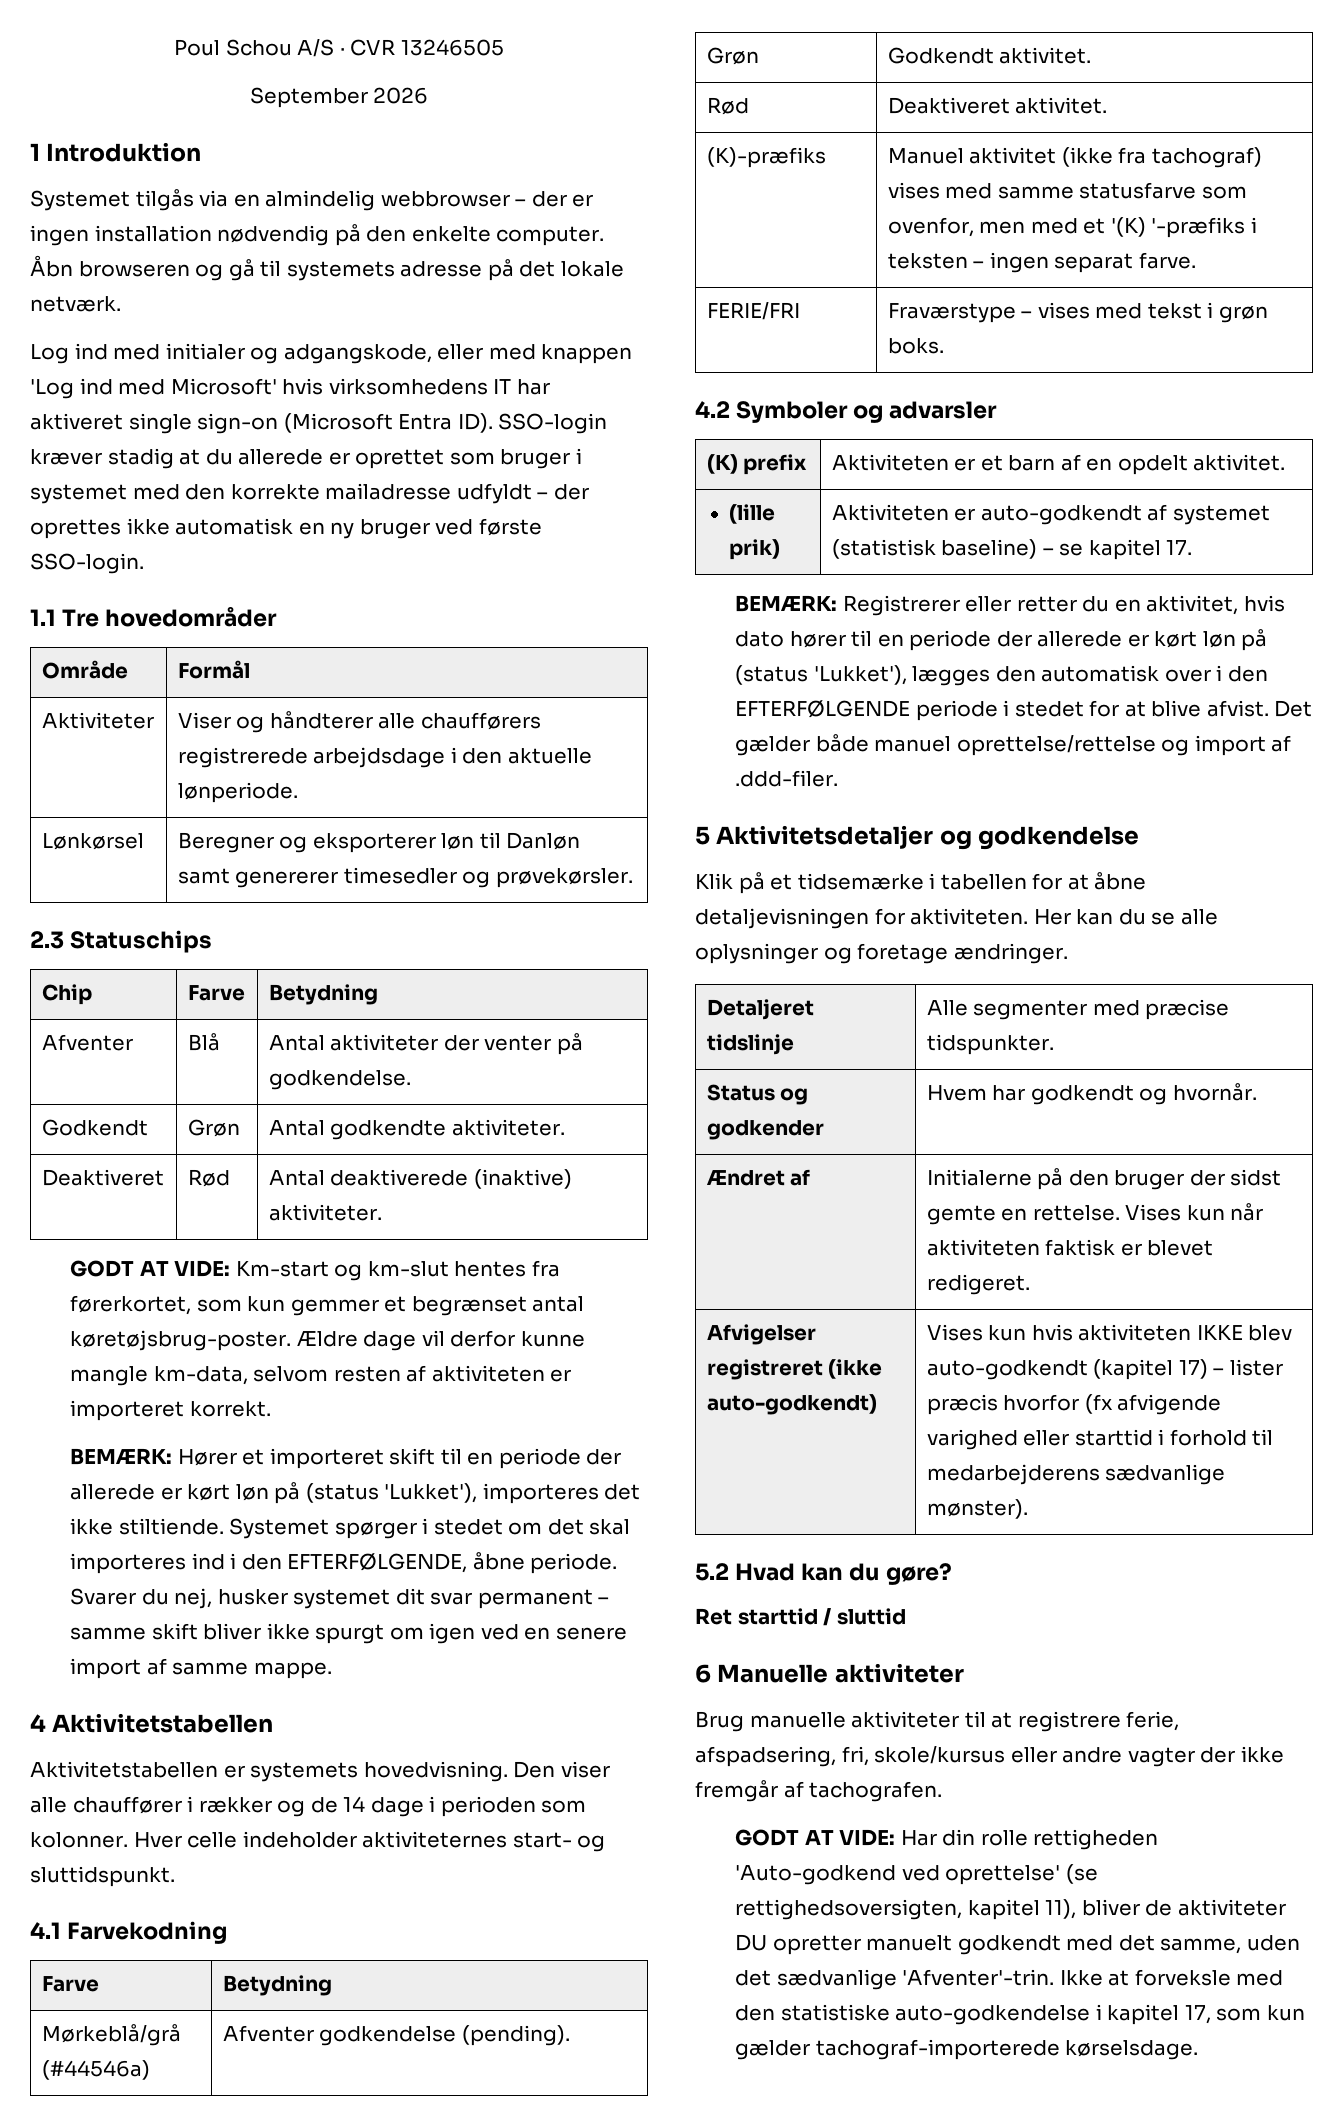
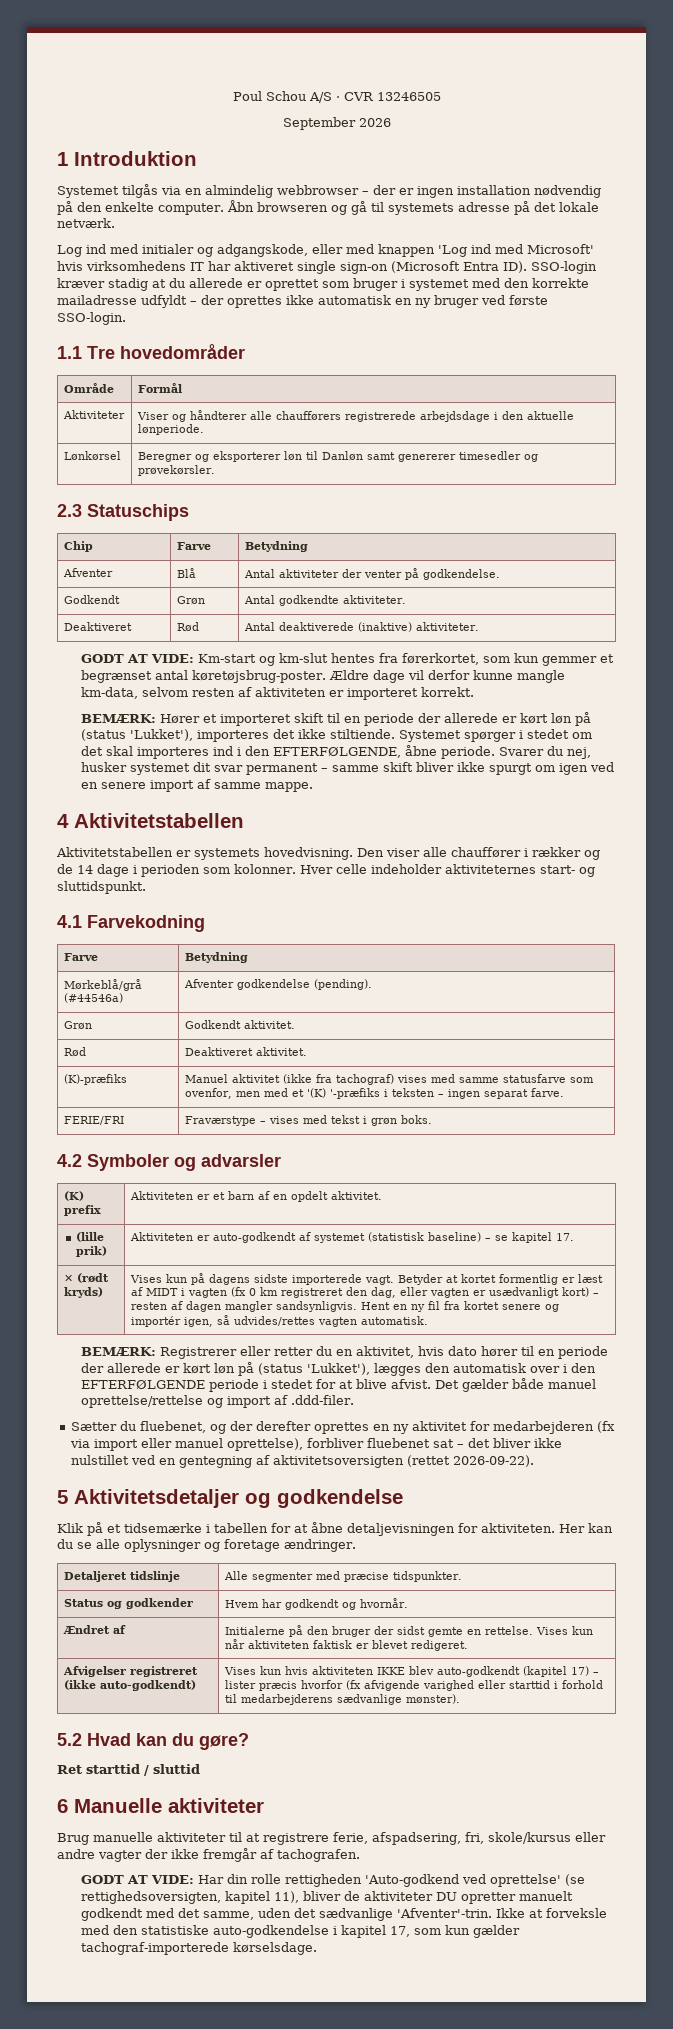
+ ✕ (rødt kryds) | Vises kun på dagens sidste importerede vagt. Betyder at kortet formentlig er læst af MIDT i vagten (fx 0 km registreret den dag, eller vagten er usædvanligt kort) – resten af dagen mangler sandsynligvis. Hent en ny fil fra kortet senere og importér igen, så udvides/rettes vagten automatisk.
+ Sætter du fluebenet, og der derefter oprettes en ny aktivitet for medarbejderen (fx via import eller manuel oprettelse), forbliver fluebenet sat – det bliver ikke nulstillet ved en gentegning af aktivitetsoversigten (rettet 2026-09-22).

